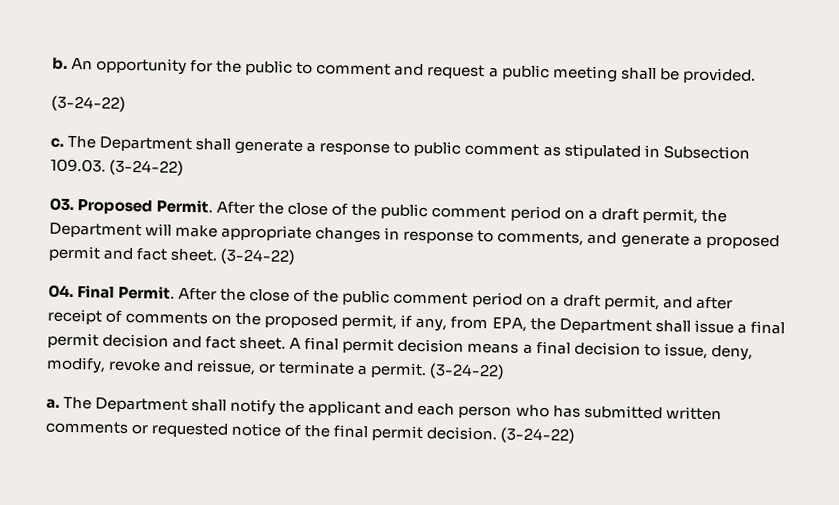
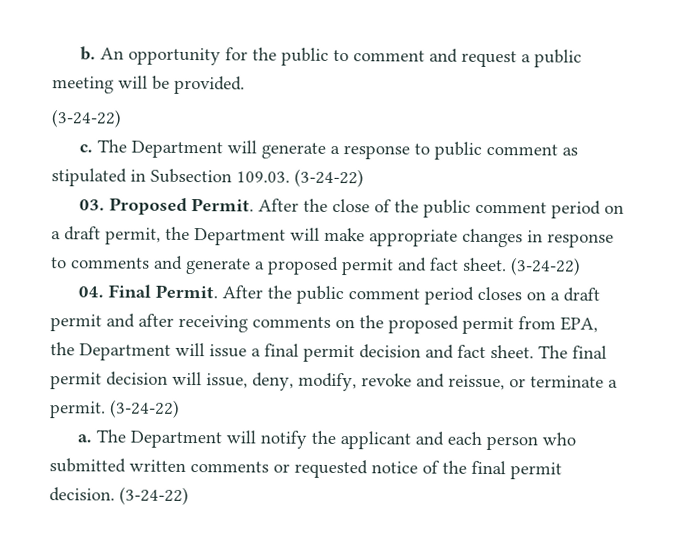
- An opportunity for the public to comment and request a public meeting shall be provided.
+ An opportunity for the public to comment and request a public meeting will be provided.
- The Department shall generate a response to public comment as stipulated in Subsection 109.03. (3-24-22)
+ The Department will generate a response to public comment as stipulated in Subsection 109.03. (3-24-22)
- After the close of the public comment period on a draft permit, the Department will make appropriate changes in response to comments, and generate a proposed permit and fact sheet.
+ After the close of the public comment period on a draft permit, the Department will make appropriate changes in response to comments and generate a proposed permit and fact sheet.
- After the close of the public comment period on a draft permit, and after receipt of comments on the proposed permit, if any, from EPA, the Department shall issue a final permit decision and fact sheet.
+ After the public comment period closes on a draft permit and after receiving comments on the proposed permit from EPA, the Department will issue a final permit decision and fact sheet.
- A final permit decision means a final decision to issue, deny, modify, revoke and reissue, or terminate a permit.
+ The final permit decision will issue, deny, modify, revoke and reissue, or terminate a permit.
- The Department shall notify the applicant and each person who has submitted written comments or requested notice of the final permit decision.
+ The Department will notify the applicant and each person who submitted written comments or requested notice of the final permit decision.

